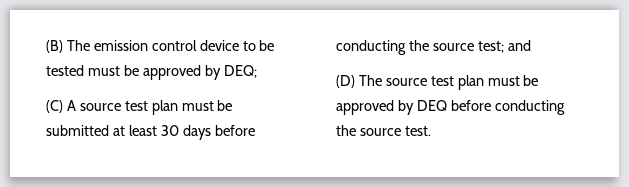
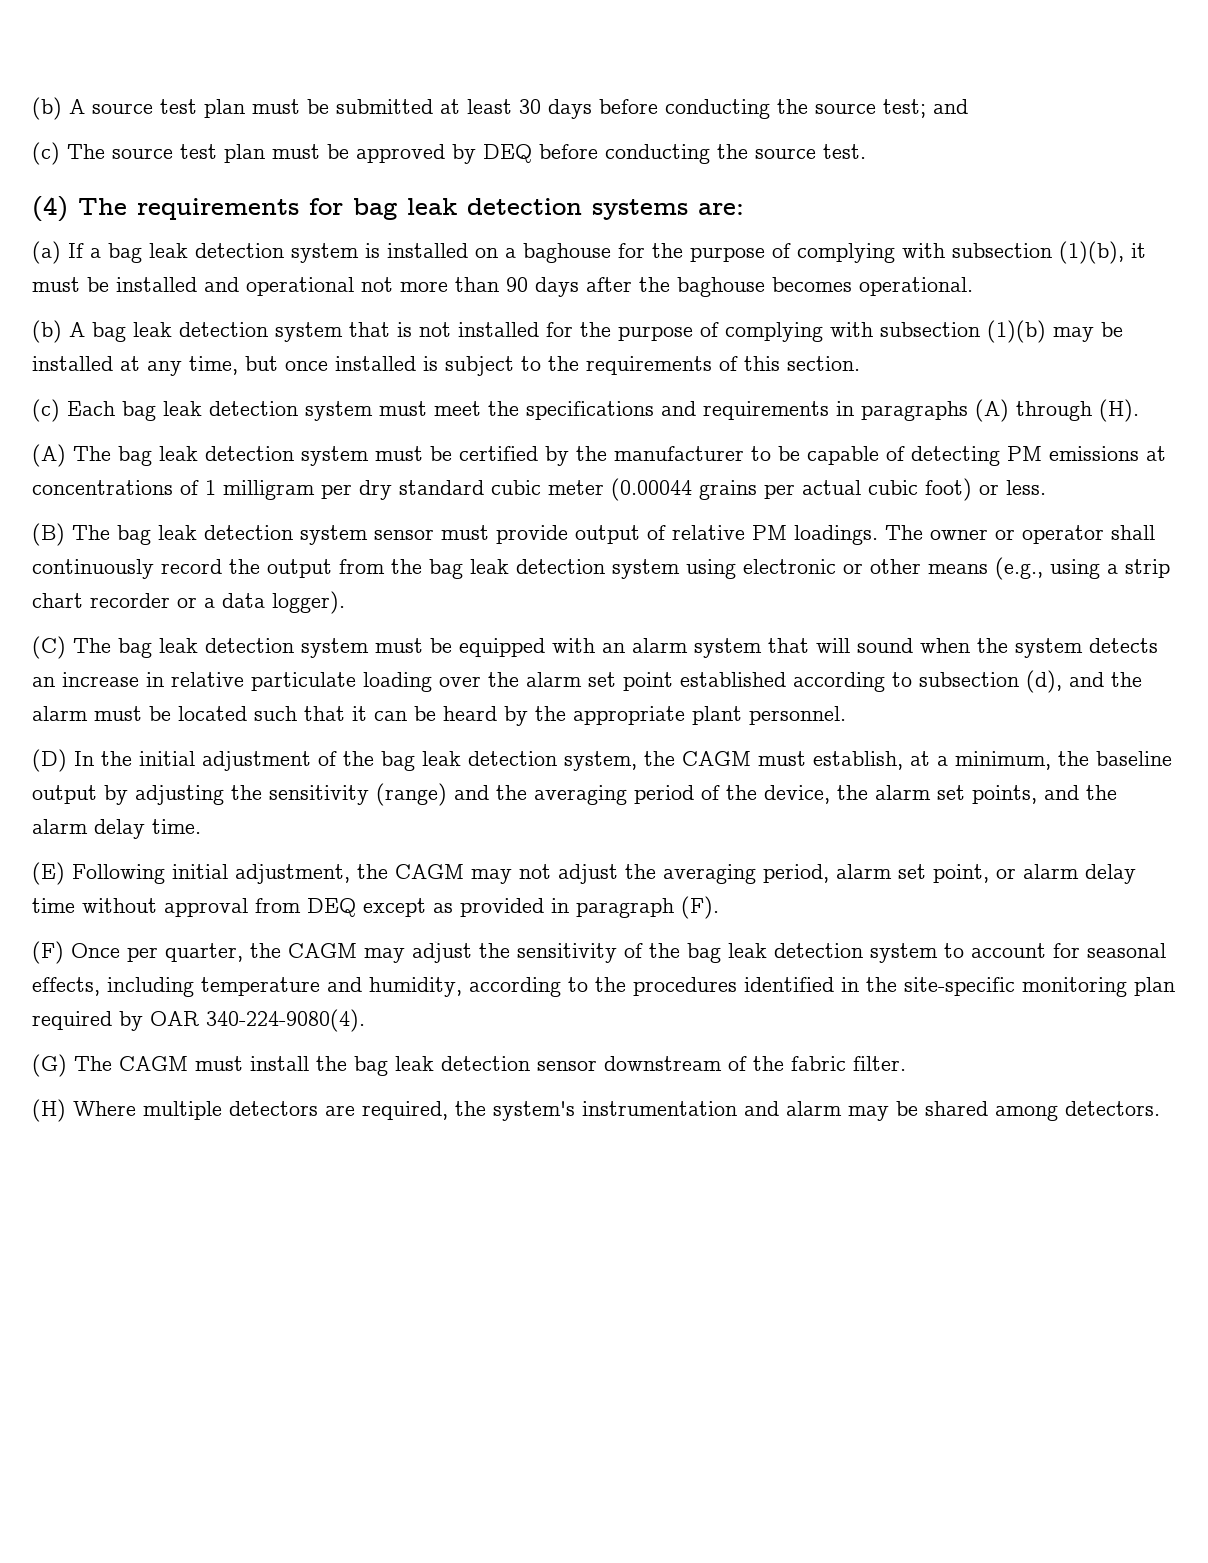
- (B) The emission control device to be tested must be approved by DEQ;
- (C) A source test plan must be submitted at least 30 days before conducting the source test; and
+ (b) A source test plan must be submitted at least 30 days before conducting the source test; and
- (D) The source test plan must be approved by DEQ before conducting the source test.
+ (c) The source test plan must be approved by DEQ before conducting the source test.
+ (4) The requirements for bag leak detection systems are:
+ (a) If a bag leak detection system is installed on a baghouse for the purpose of complying with subsection (1)(b), it must be installed and operational not more than 90 days after the baghouse becomes operational.
+ (b) A bag leak detection system that is not installed for the purpose of complying with subsection (1)(b) may be installed at any time, but once installed is subject to the requirements of this section.
+ (c) Each bag leak detection system must meet the specifications and requirements in paragraphs (A) through (H).
+ (A) The bag leak detection system must be certified by the manufacturer to be capable of detecting PM emissions at concentrations of 1 milligram per dry standard cubic meter (0.00044 grains per actual cubic foot) or less.
+ (B) The bag leak detection system sensor must provide output of relative PM loadings. The owner or operator shall continuously record the output from the bag leak detection system using electronic or other means (e.g., using a strip chart recorder or a data logger).
+ (C) The bag leak detection system must be equipped with an alarm system that will sound when the system detects an increase in relative particulate loading over the alarm set point established according to subsection (d), and the alarm must be located such that it can be heard by the appropriate plant personnel.
+ (D) In the initial adjustment of the bag leak detection system, the CAGM must establish, at a minimum, the baseline output by adjusting the sensitivity (range) and the averaging period of the device, the alarm set points, and the alarm delay time.
+ (E) Following initial adjustment, the CAGM may not adjust the averaging period, alarm set point, or alarm delay time without approval from DEQ except as provided in paragraph (F).
+ (F) Once per quarter, the CAGM may adjust the sensitivity of the bag leak detection system to account for seasonal effects, including temperature and humidity, according to the procedures identified in the site-specific monitoring plan required by OAR 340-224-9080(4).
+ (G) The CAGM must install the bag leak detection sensor downstream of the fabric filter.
+ (H) Where multiple detectors are required, the system's instrumentation and alarm may be shared among detectors.

